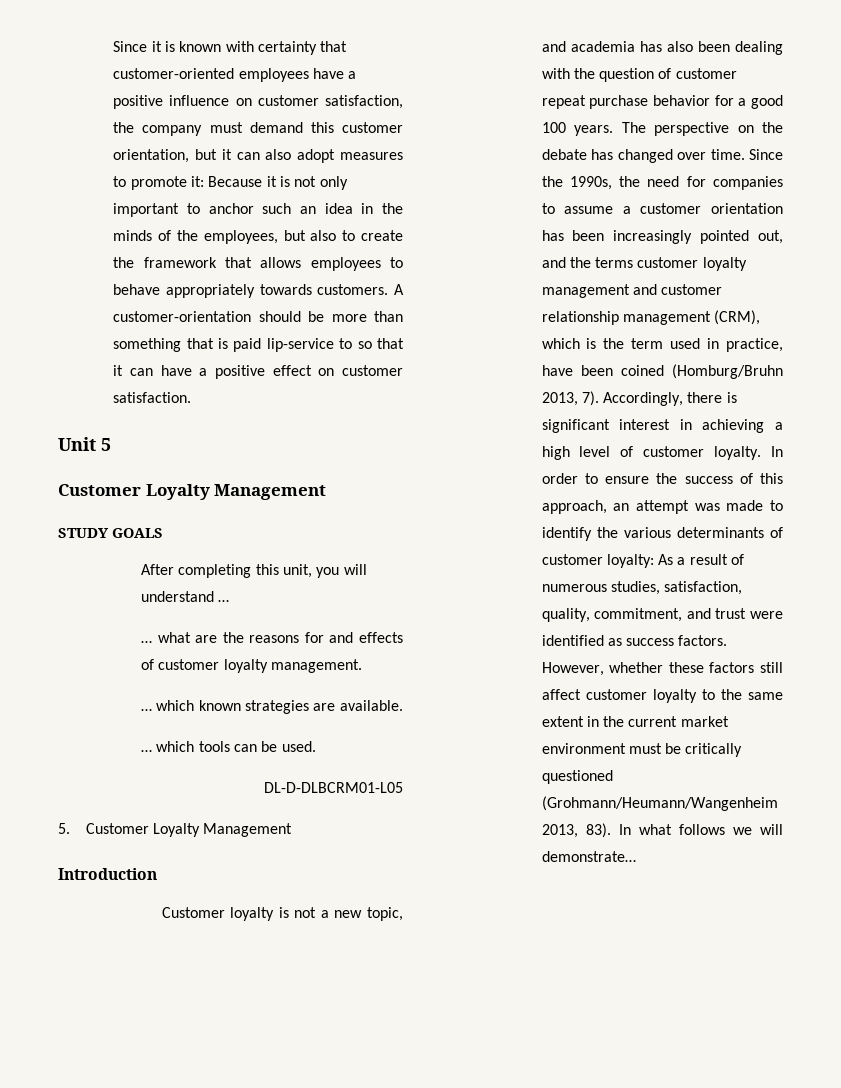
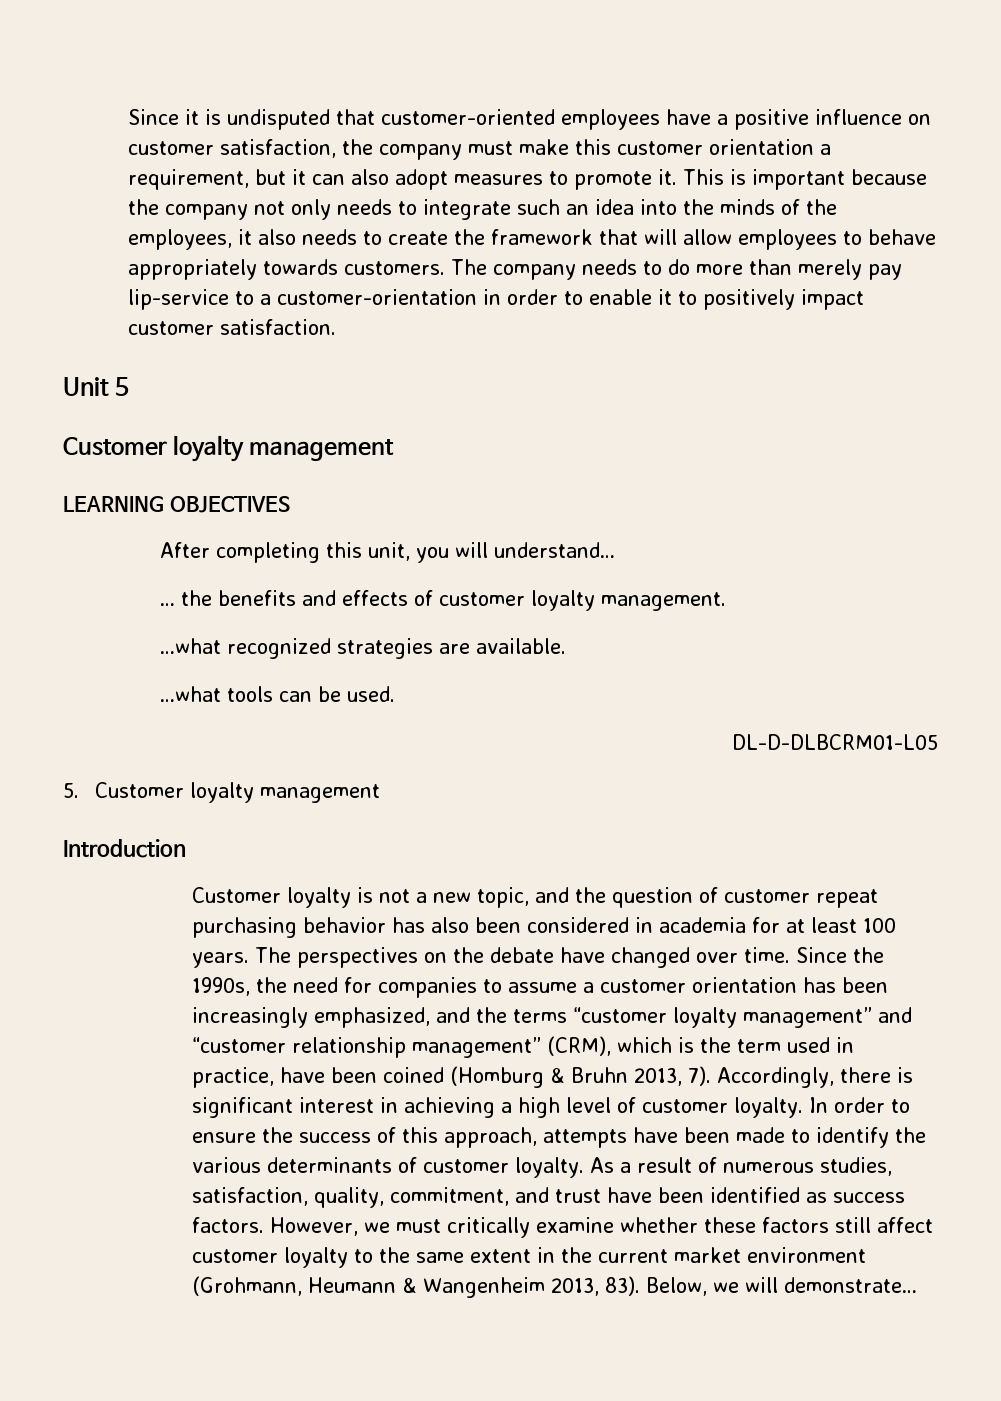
- Since it is known with certainty that customer-oriented employees have a positive influence on customer satisfaction, the company must demand this customer orientation, but it can also adopt measures to promote it: Because it is not only important to anchor such an idea in the minds of the employees, but also to create the framework that allows employees to behave appropriately towards customers.
+ Since it is undisputed that customer-oriented employees have a positive influence on customer satisfaction, the company must make this customer orientation a requirement, but it can also adopt measures to promote it. This is important because the company not only needs to integrate such an idea into the minds of the employees, it also needs to create the framework that will allow employees to behave appropriately towards customers.
- A customer-orientation should be more than something that is paid lip-service to so that it can have a positive effect on customer satisfaction.
+ The company needs to do more than merely pay lip-service to a customer-orientation in order to enable it to positively impact customer satisfaction.
  Unit 5
- Customer Loyalty Management
- STUDY GOALS
+ Customer loyalty management
+ LEARNING OBJECTIVES
- After completing this unit, you will understand …
- … what are the reasons for and effects of customer loyalty management.
+ After completing this unit, you will understand…
+ … the benefits and effects of customer loyalty management.
- … which known strategies are available.
+ …what recognized strategies are available.
- … which tools can be used.
+ …what tools can be used.
- 5. Customer Loyalty Management
+ 5. Customer loyalty management
- Customer loyalty is not a new topic, and academia has also been dealing with the question of customer repeat purchase behavior for a good 100 years.
+ Customer loyalty is not a new topic, and the question of customer repeat purchasing behavior has also been considered in academia for at least 100 years.
- The perspective on the debate has changed over time.
+ The perspectives on the debate have changed over time.
- Since the 1990s, the need for companies to assume a customer orientation has been increasingly pointed out, and the terms customer loyalty management and customer relationship management (CRM), which is the term used in practice, have been coined (Homburg/Bruhn 2013, 7).
+ Since the 1990s, the need for companies to assume a customer orientation has been increasingly emphasized, and the terms “customer loyalty management” and “customer relationship management” (CRM), which is the term used in practice, have been coined (Homburg & Bruhn 2013, 7).
- In order to ensure the success of this approach, an attempt was made to identify the various determinants of customer loyalty: As a result of numerous studies, satisfaction, quality, commitment, and trust were identified as success factors.
+ In order to ensure the success of this approach, attempts have been made to identify the various determinants of customer loyalty. As a result of numerous studies, satisfaction, quality, commitment, and trust have been identified as success factors.
- However, whether these factors still affect customer loyalty to the same extent in the current market environment must be critically questioned (Grohmann/Heumann/Wangenheim 2013, 83). In what follows we will demonstrate…
+ However, we must critically examine whether these factors still affect customer loyalty to the same extent in the current market environment (Grohmann, Heumann & Wangenheim 2013, 83). Below, we will demonstrate…

